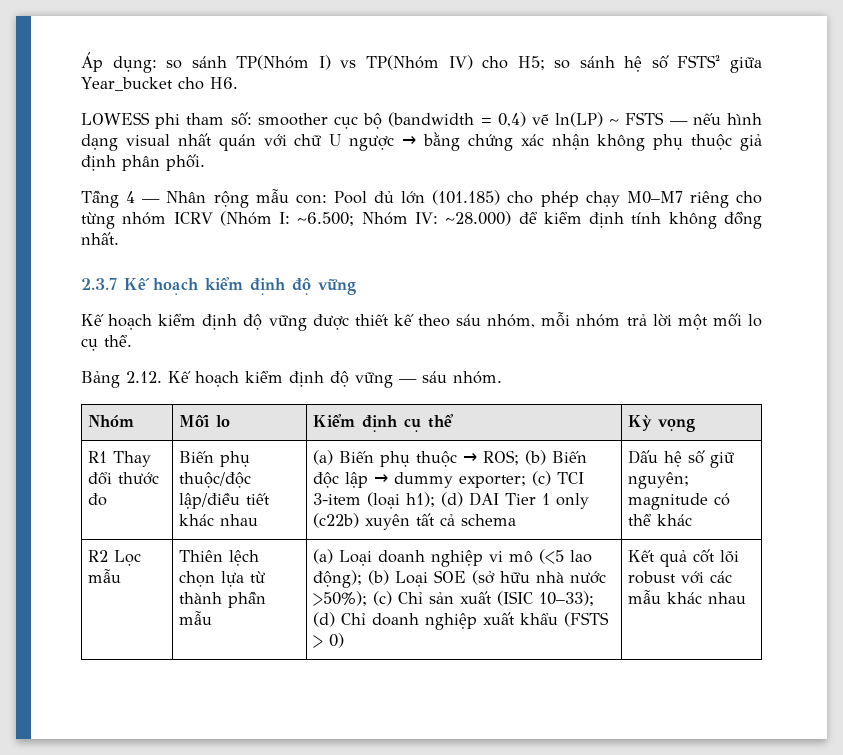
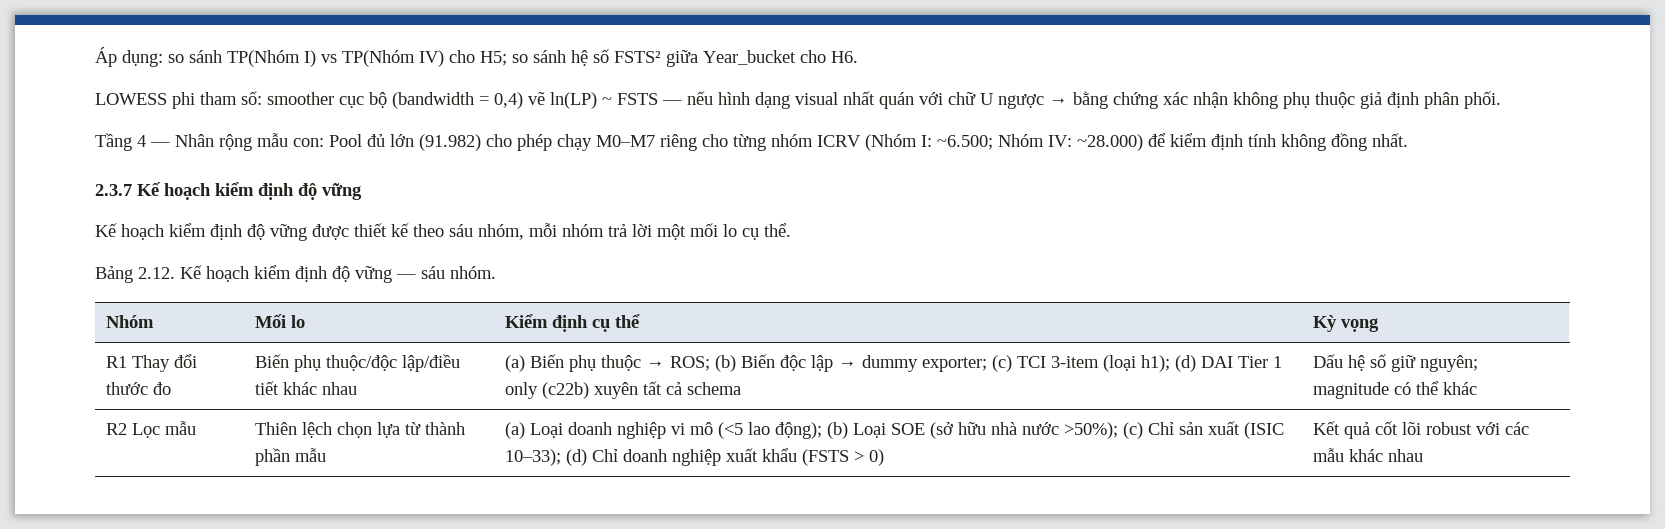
- Tầng 4 — Nhân rộng mẫu con: Pool đủ lớn (101.185) cho phép chạy M0–M7 riêng cho từng nhóm ICRV (Nhóm I: ~6.500; Nhóm IV: ~28.000) để kiểm định tính không đồng nhất.
+ Tầng 4 — Nhân rộng mẫu con: Pool đủ lớn (91.982) cho phép chạy M0–M7 riêng cho từng nhóm ICRV (Nhóm I: ~6.500; Nhóm IV: ~28.000) để kiểm định tính không đồng nhất.

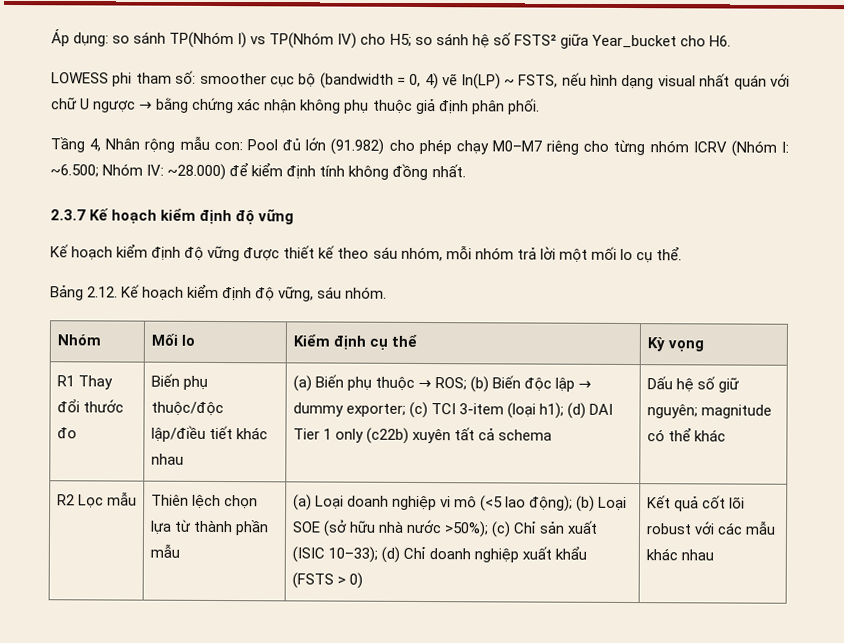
- LOWESS phi tham số: smoother cục bộ (bandwidth = 0,4) vẽ ln(LP) ~ FSTS — nếu hình dạng visual nhất quán với chữ U ngược → bằng chứng xác nhận không phụ thuộc giả định phân phối.
+ LOWESS phi tham số: smoother cục bộ (bandwidth = 0, 4) vẽ ln(LP) ~ FSTS, nếu hình dạng visual nhất quán với chữ U ngược → bằng chứng xác nhận không phụ thuộc giả định phân phối.
- Tầng 4 — Nhân rộng mẫu con: Pool đủ lớn (91.982) cho phép chạy M0–M7 riêng cho từng nhóm ICRV (Nhóm I: ~6.500; Nhóm IV: ~28.000) để kiểm định tính không đồng nhất.
+ Tầng 4, Nhân rộng mẫu con: Pool đủ lớn (91.982) cho phép chạy M0–M7 riêng cho từng nhóm ICRV (Nhóm I: ~6.500; Nhóm IV: ~28.000) để kiểm định tính không đồng nhất.
- Bảng 2.12. Kế hoạch kiểm định độ vững — sáu nhóm.
+ Bảng 2.12. Kế hoạch kiểm định độ vững, sáu nhóm.

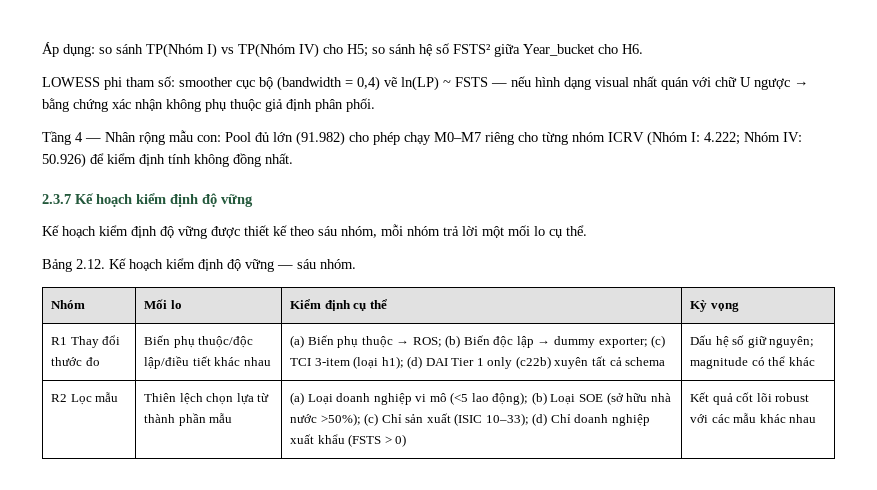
- LOWESS phi tham số: smoother cục bộ (bandwidth = 0, 4) vẽ ln(LP) ~ FSTS, nếu hình dạng visual nhất quán với chữ U ngược → bằng chứng xác nhận không phụ thuộc giả định phân phối.
+ LOWESS phi tham số: smoother cục bộ (bandwidth = 0,4) vẽ ln(LP) ~ FSTS — nếu hình dạng visual nhất quán với chữ U ngược → bằng chứng xác nhận không phụ thuộc giả định phân phối.
- Tầng 4, Nhân rộng mẫu con: Pool đủ lớn (91.982) cho phép chạy M0–M7 riêng cho từng nhóm ICRV (Nhóm I: ~6.500; Nhóm IV: ~28.000) để kiểm định tính không đồng nhất.
+ Tầng 4 — Nhân rộng mẫu con: Pool đủ lớn (91.982) cho phép chạy M0–M7 riêng cho từng nhóm ICRV (Nhóm I: 4.222; Nhóm IV: 50.926) để kiểm định tính không đồng nhất.
- Bảng 2.12. Kế hoạch kiểm định độ vững, sáu nhóm.
+ Bảng 2.12. Kế hoạch kiểm định độ vững — sáu nhóm.

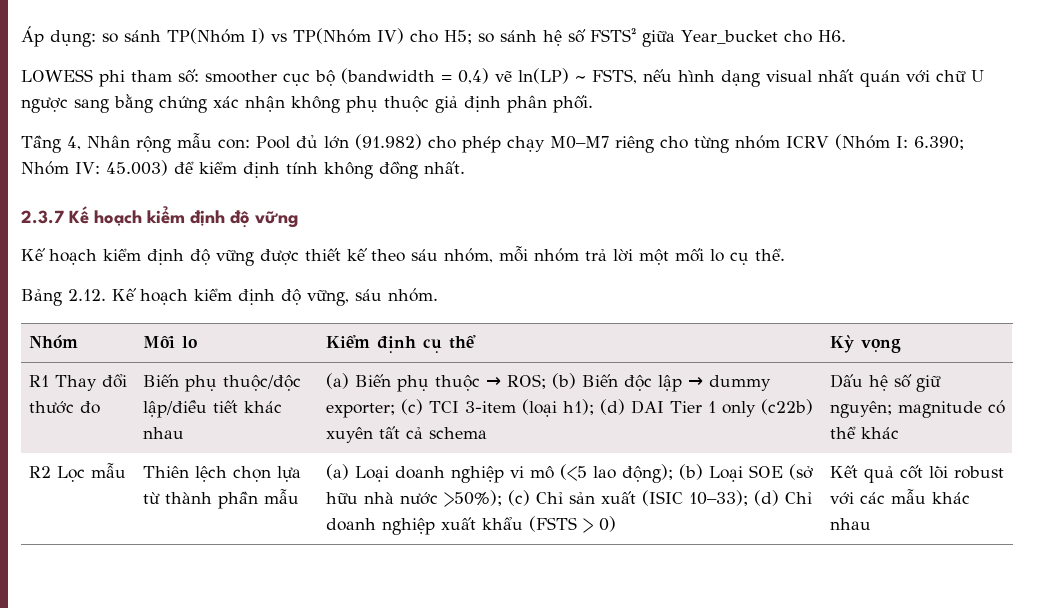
- LOWESS phi tham số: smoother cục bộ (bandwidth = 0,4) vẽ ln(LP) ~ FSTS — nếu hình dạng visual nhất quán với chữ U ngược → bằng chứng xác nhận không phụ thuộc giả định phân phối.
+ LOWESS phi tham số: smoother cục bộ (bandwidth = 0,4) vẽ ln(LP) ~ FSTS, nếu hình dạng visual nhất quán với chữ U ngược sang bằng chứng xác nhận không phụ thuộc giả định phân phối.
- Tầng 4 — Nhân rộng mẫu con: Pool đủ lớn (91.982) cho phép chạy M0–M7 riêng cho từng nhóm ICRV (Nhóm I: 4.222; Nhóm IV: 50.926) để kiểm định tính không đồng nhất.
+ Tầng 4, Nhân rộng mẫu con: Pool đủ lớn (91.982) cho phép chạy M0–M7 riêng cho từng nhóm ICRV (Nhóm I: 6.390; Nhóm IV: 45.003) để kiểm định tính không đồng nhất.
- Bảng 2.12. Kế hoạch kiểm định độ vững — sáu nhóm.
+ Bảng 2.12. Kế hoạch kiểm định độ vững, sáu nhóm.

